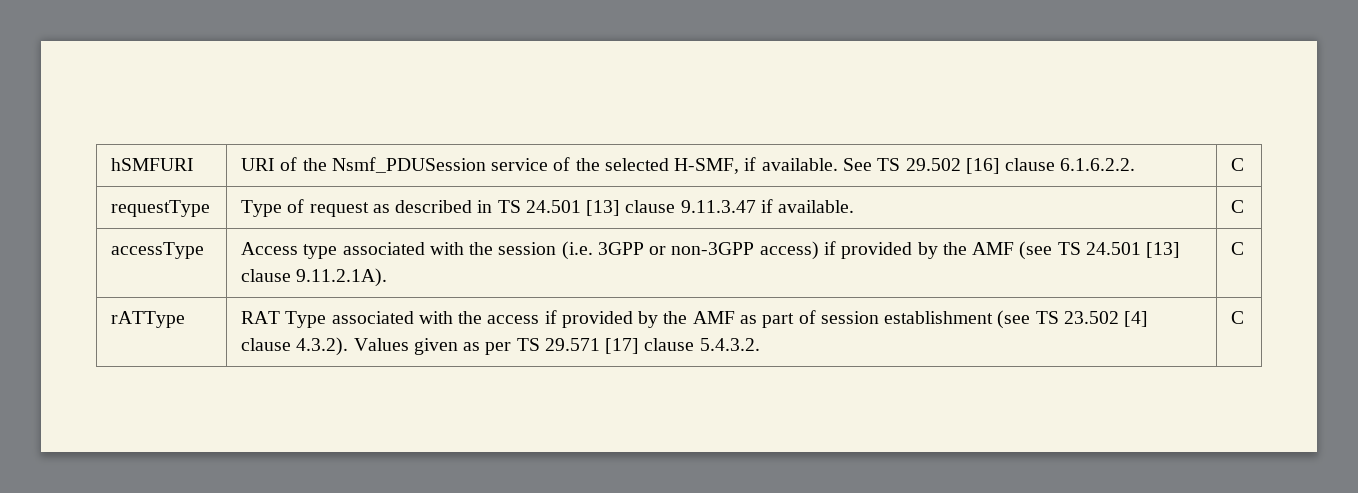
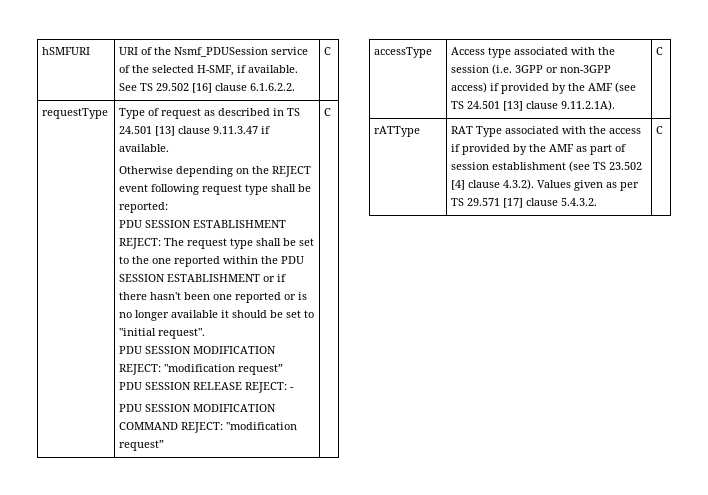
+ Otherwise depending on the REJECT event following request type shall be reported:
+ PDU SESSION ESTABLISHMENT REJECT: The request type shall be set to the one reported within the PDU SESSION ESTABLISHMENT or if there hasn't been one reported or is no longer available it should be set to "initial request".
+ PDU SESSION MODIFICATION REJECT: "modification request”
+ PDU SESSION RELEASE REJECT: -
+ PDU SESSION MODIFICATION COMMAND REJECT: "modification request”

